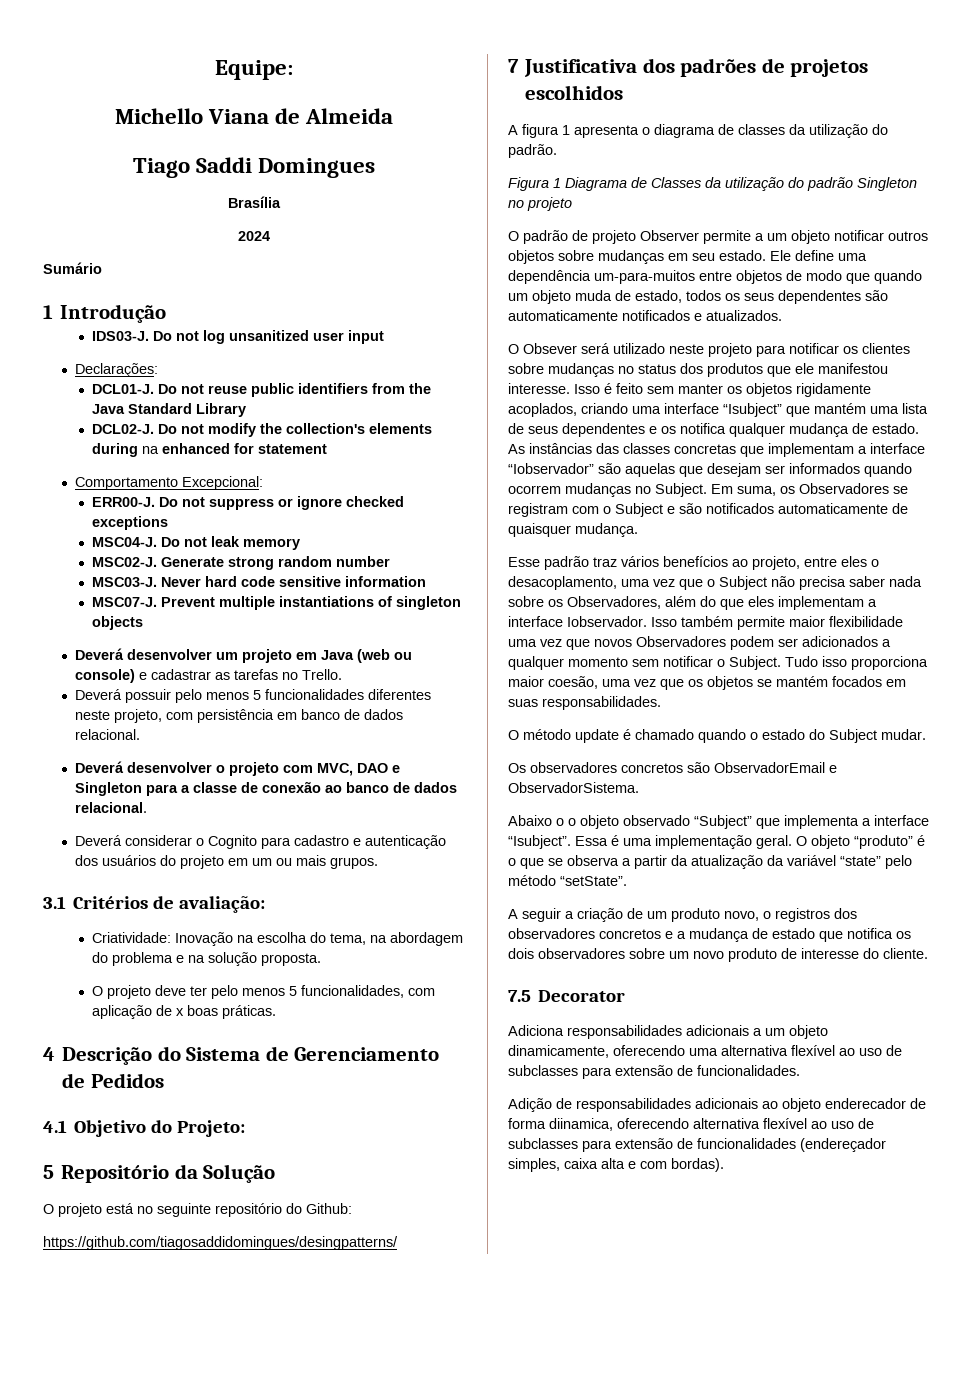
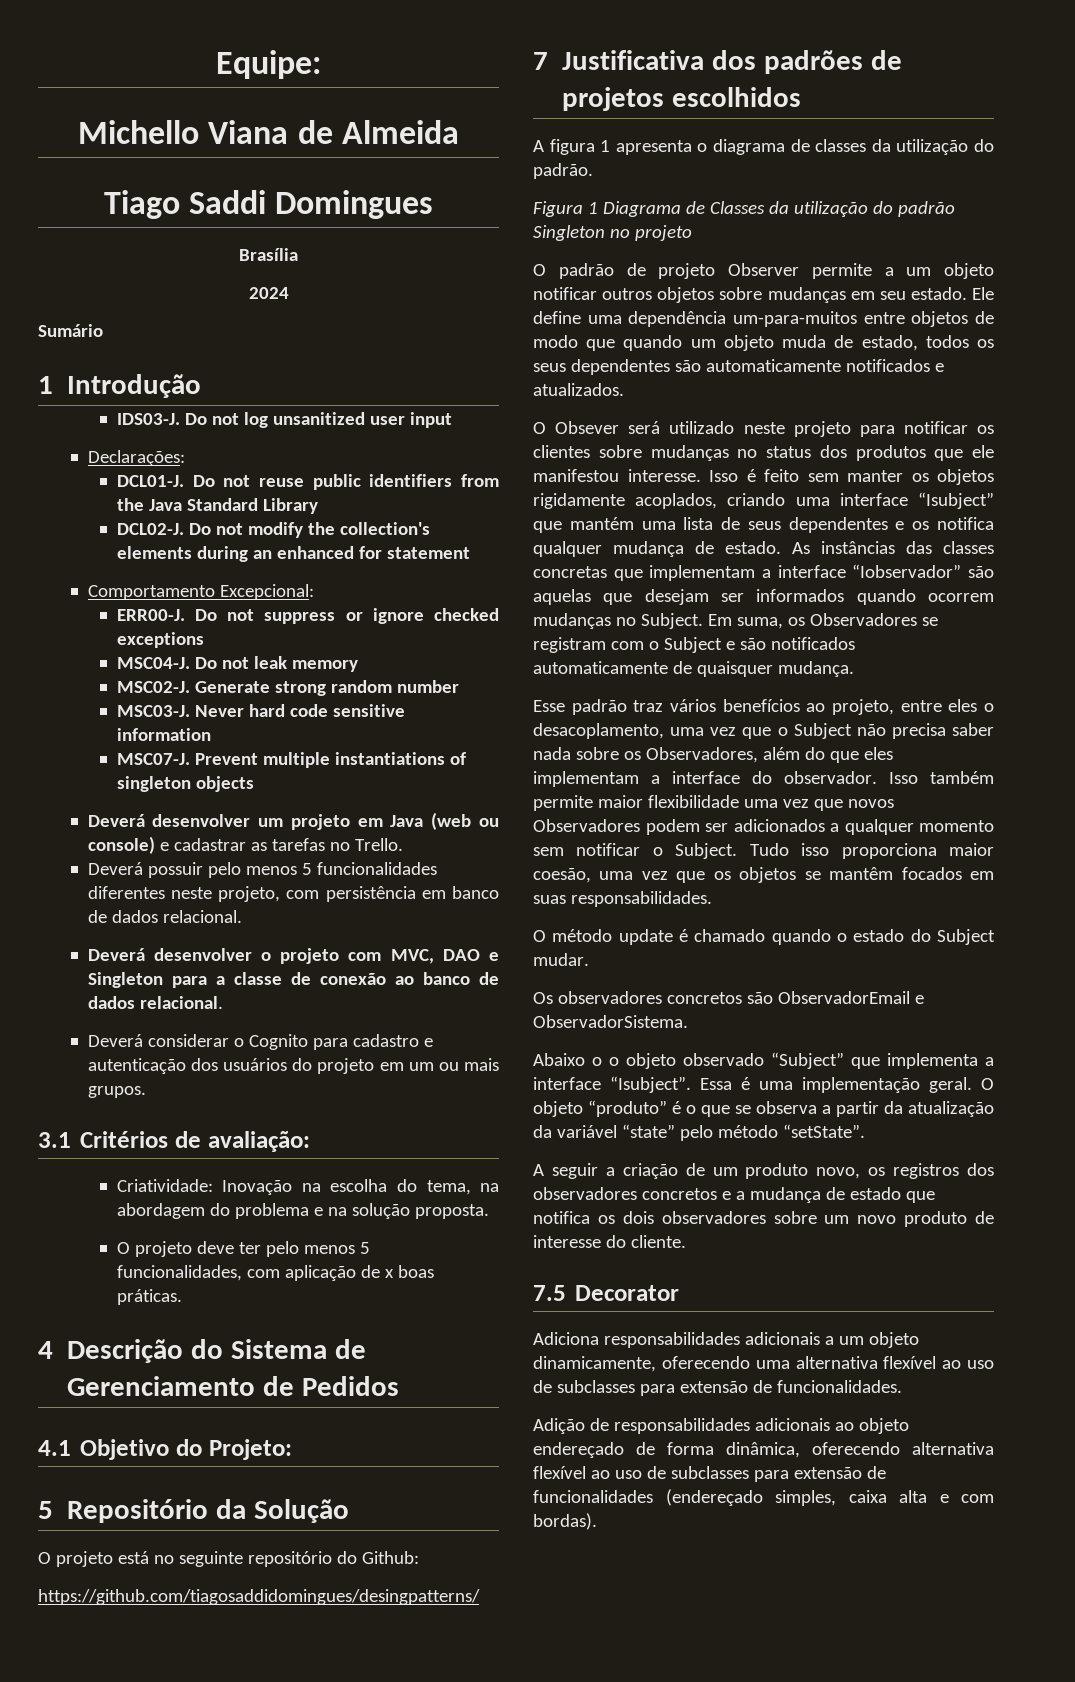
- Do not modify the collection's elements during na enhanced for statement
+ Do not modify the collection's elements during an enhanced for statement
- Esse padrão traz vários benefícios ao projeto, entre eles o desacoplamento, uma vez que o Subject não precisa saber nada sobre os Observadores, além do que eles implementam a interface Iobservador.
+ Esse padrão traz vários benefícios ao projeto, entre eles o desacoplamento, uma vez que o Subject não precisa saber nada sobre os Observadores, além do que eles implementam a interface do observador.
- Tudo isso proporciona maior coesão, uma vez que os objetos se mantém focados em suas responsabilidades.
+ Tudo isso proporciona maior coesão, uma vez que os objetos se mantêm focados em suas responsabilidades.
- A seguir a criação de um produto novo, o registros dos observadores concretos e a mudança de estado que notifica os dois observadores sobre um novo produto de interesse do cliente.
+ A seguir a criação de um produto novo, os registros dos observadores concretos e a mudança de estado que notifica os dois observadores sobre um novo produto de interesse do cliente.
- Adição de responsabilidades adicionais ao objeto enderecador de forma diinamica, oferecendo alternativa flexível ao uso de subclasses para extensão de funcionalidades (endereçador simples, caixa alta e com bordas).
+ Adição de responsabilidades adicionais ao objeto endereçado de forma dinâmica, oferecendo alternativa flexível ao uso de subclasses para extensão de funcionalidades (endereçado simples, caixa alta e com bordas).

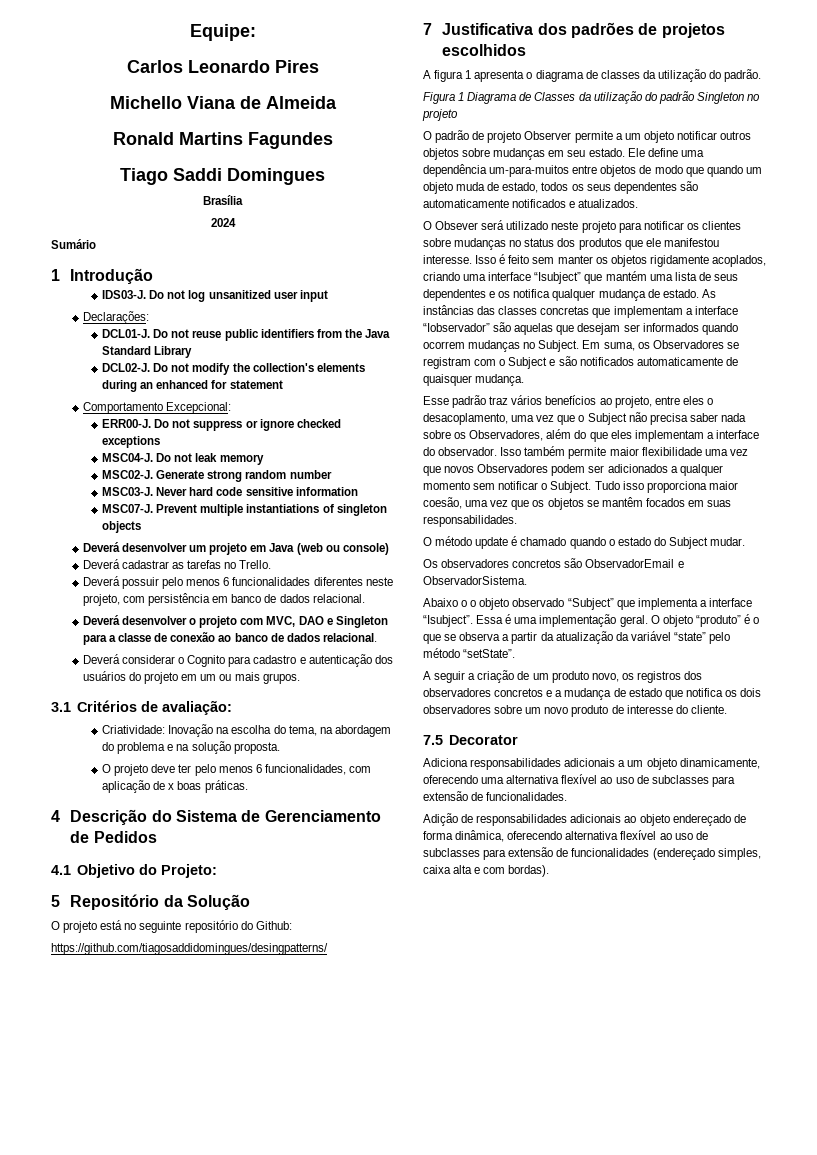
+ Carlos Leonardo Pires
+ Ronald Martins Fagundes
- Deverá desenvolver um projeto em Java (web ou console) e cadastrar as tarefas no Trello.
+ Deverá desenvolver um projeto em Java (web ou console)
+ Deverá cadastrar as tarefas no Trello.
- Deverá possuir pelo menos 5 funcionalidades diferentes neste projeto, com persistência em banco de dados relacional.
+ Deverá possuir pelo menos 6 funcionalidades diferentes neste projeto, com persistência em banco de dados relacional.
- O projeto deve ter pelo menos 5 funcionalidades, com aplicação de x boas práticas.
+ O projeto deve ter pelo menos 6 funcionalidades, com aplicação de x boas práticas.

